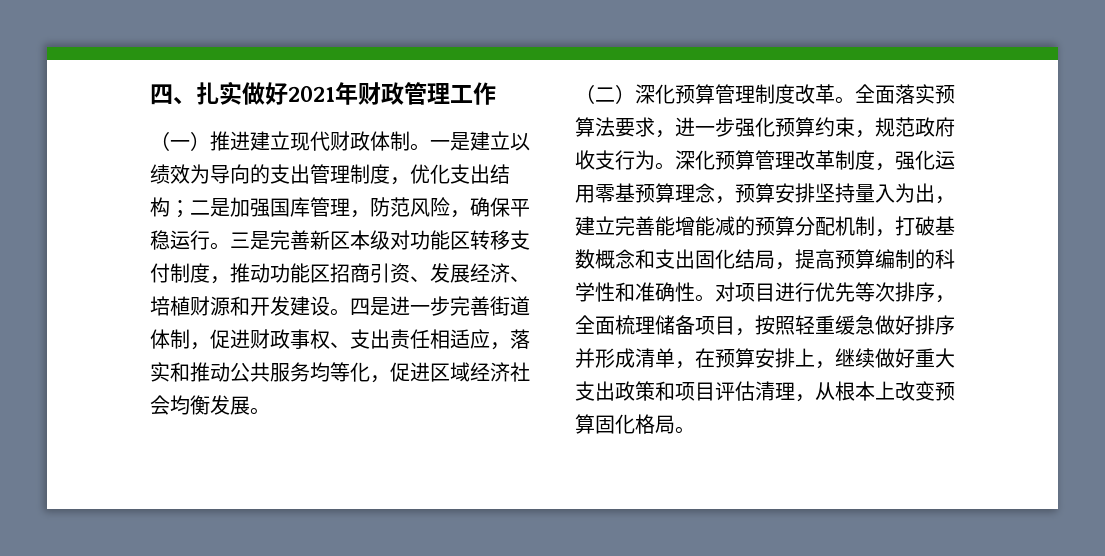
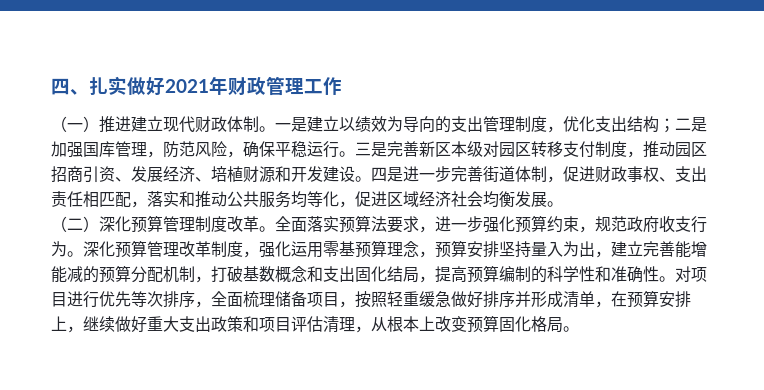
- 三是完善新区本级对功能区转移支付制度，推动功能区招商引资、发展经济、培植财源和开发建设。
+ 三是完善新区本级对园区转移支付制度，推动园区招商引资、发展经济、培植财源和开发建设。
- 四是进一步完善街道体制，促进财政事权、支出责任相适应，落实和推动公共服务均等化，促进区域经济社会均衡发展。
+ 四是进一步完善街道体制，促进财政事权、支出责任相匹配，落实和推动公共服务均等化，促进区域经济社会均衡发展。

